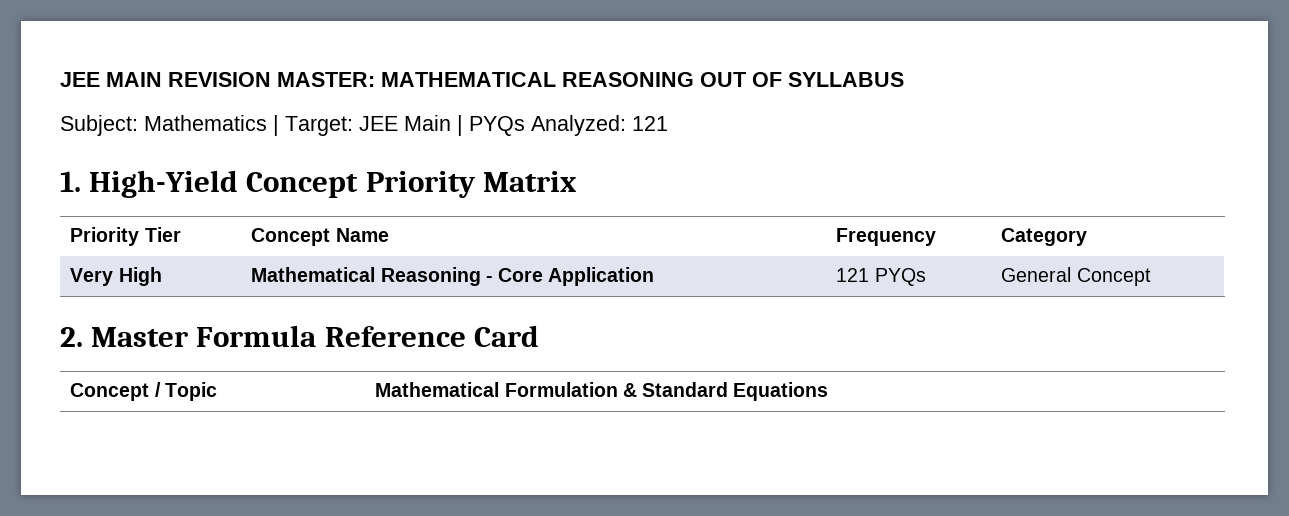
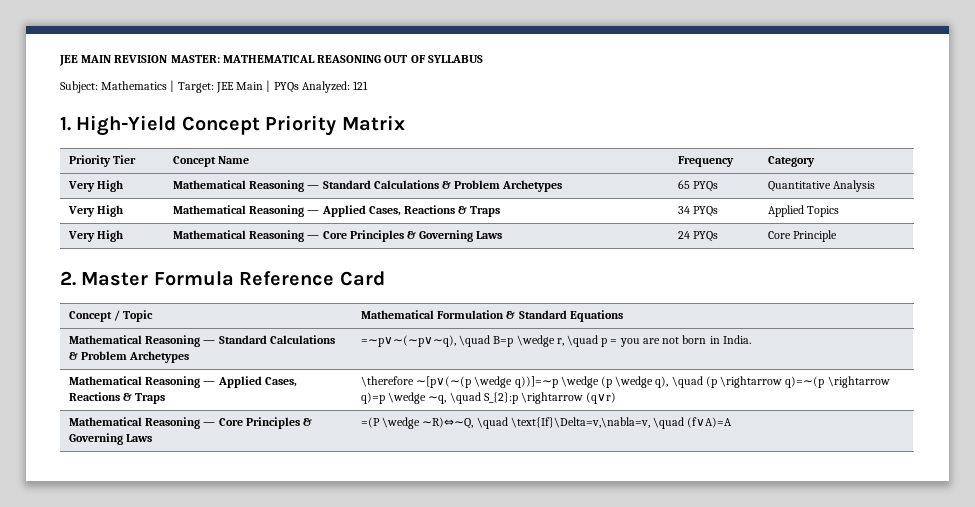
- Very High | Mathematical Reasoning - Core Application | 121 PYQs | General Concept
+ Very High | Mathematical Reasoning — Standard Calculations & Problem Archetypes | 65 PYQs | Quantitative Analysis
+ Very High | Mathematical Reasoning — Applied Cases, Reactions & Traps | 34 PYQs | Applied Topics
+ Very High | Mathematical Reasoning — Core Principles & Governing Laws | 24 PYQs | Core Principle
+ Mathematical Reasoning — Standard Calculations & Problem Archetypes | =∼p∨∼(∼p∨∼q), \quad B=p \wedge r, \quad p = you are not born in India.
+ Mathematical Reasoning — Applied Cases, Reactions & Traps | \therefore ∼[p∨(∼(p \wedge q))]=∼p \wedge (p \wedge q), \quad (p \rightarrow q)=∼(p \rightarrow q)=p \wedge ∼q, \quad S_{2}:p \rightarrow (q∨r)
+ Mathematical Reasoning — Core Principles & Governing Laws | =(P \wedge ∼R)⇔∼Q, \quad \text{If}\Delta=v,\nabla=v, \quad (f∨A)=A

